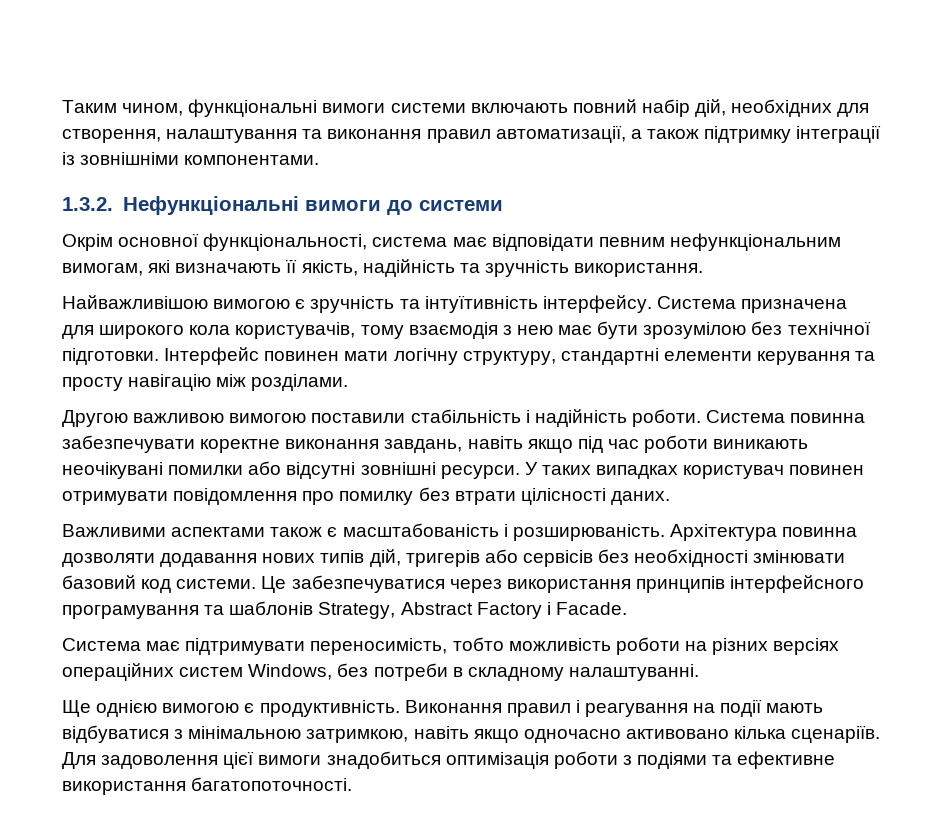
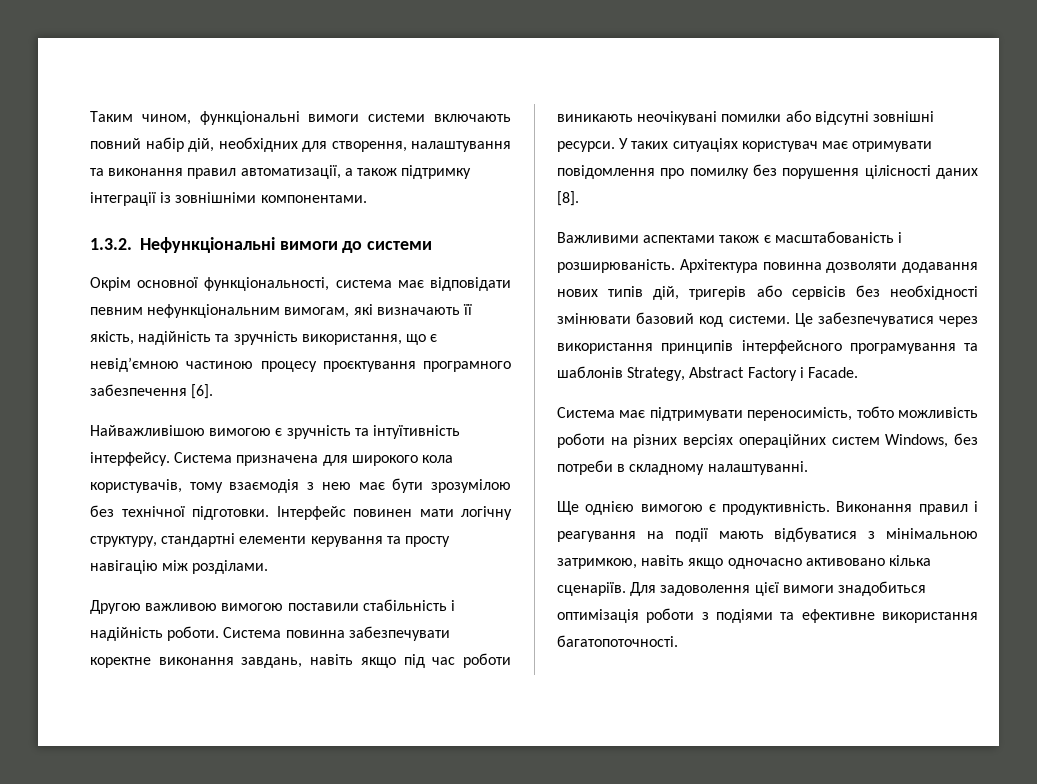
- Окрім основної функціональності, система має відповідати певним нефункціональним вимогам, які визначають її якість, надійність та зручність використання.
+ Окрім основної функціональності, система має відповідати певним нефункціональним вимогам, які визначають її якість, надійність та зручність використання, що є невід’ємною частиною процесу проєктування програмного забезпечення [6].
- У таких випадках користувач повинен отримувати повідомлення про помилку без втрати цілісності даних.
+ У таких ситуаціях користувач має отримувати повідомлення про помилку без порушення цілісності даних [8].

